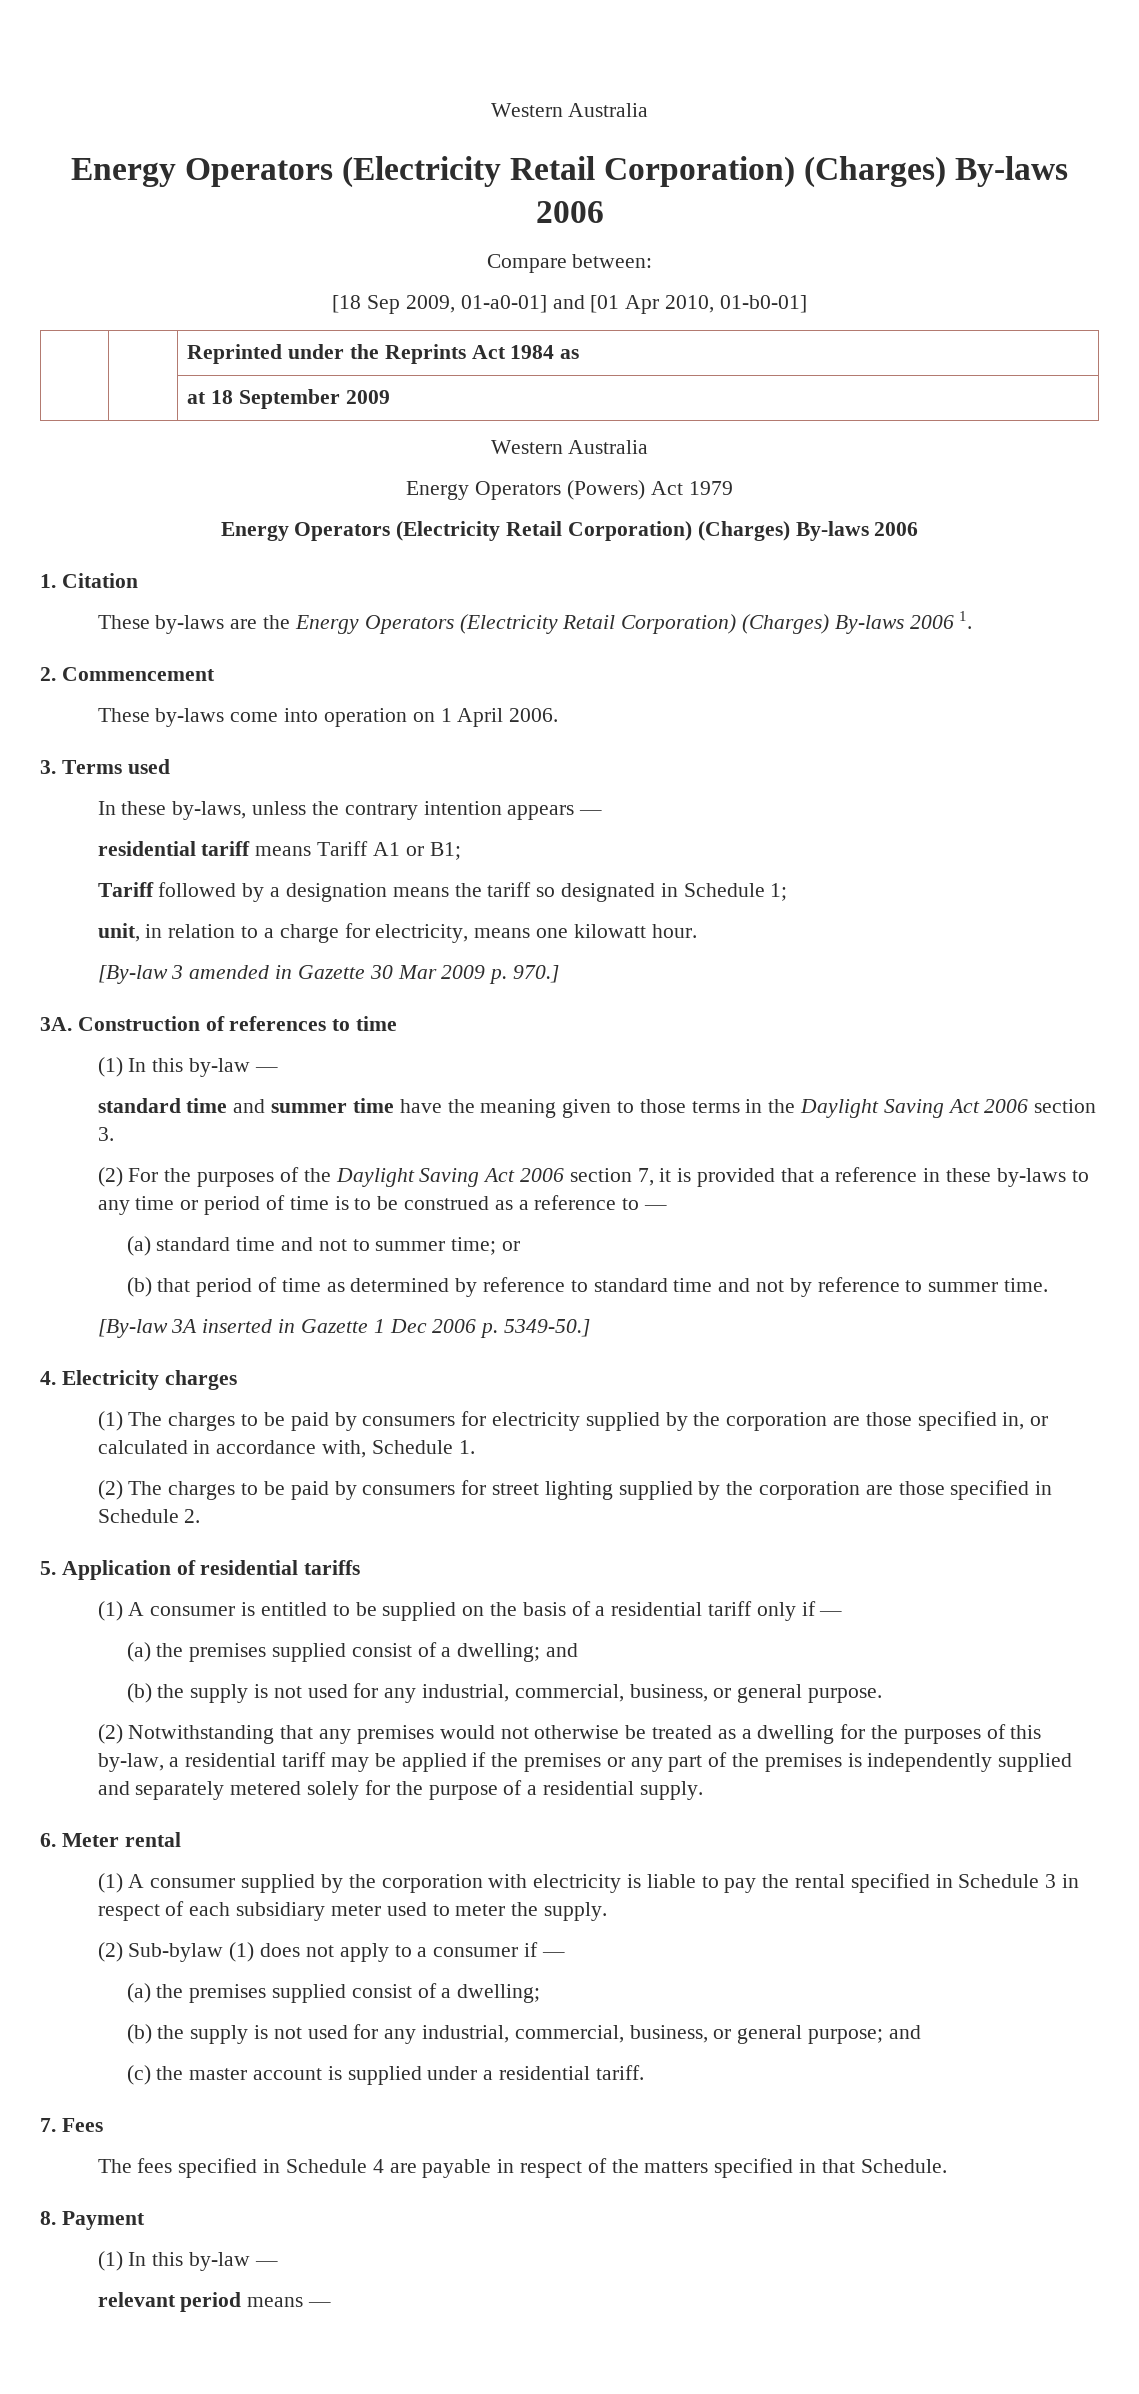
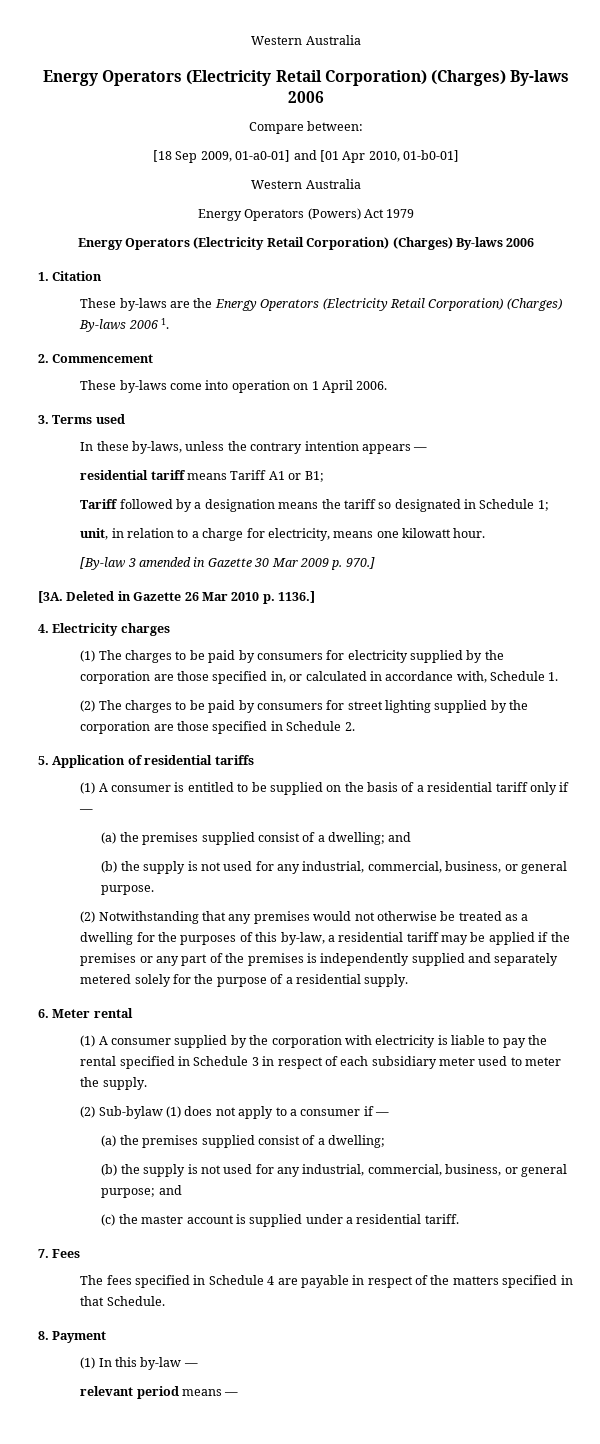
- | | Reprinted under the Reprints Act 1984 as
- | | at 18 September 2009
- 3A. Construction of references to time
- (1) In this by-law —
- standard time and summer time have the meaning given to those terms in the Daylight Saving Act 2006 section 3.
- (2) For the purposes of the Daylight Saving Act 2006 section 7, it is provided that a reference in these by-laws to any time or period of time is to be construed as a reference to —
- (a) standard time and not to summer time; or
- (b) that period of time as determined by reference to standard time and not by reference to summer time.
- [By-law 3A inserted in Gazette 1 Dec 2006 p. 5349-50.]
+ [3A. Deleted in Gazette 26 Mar 2010 p. 1136.]

